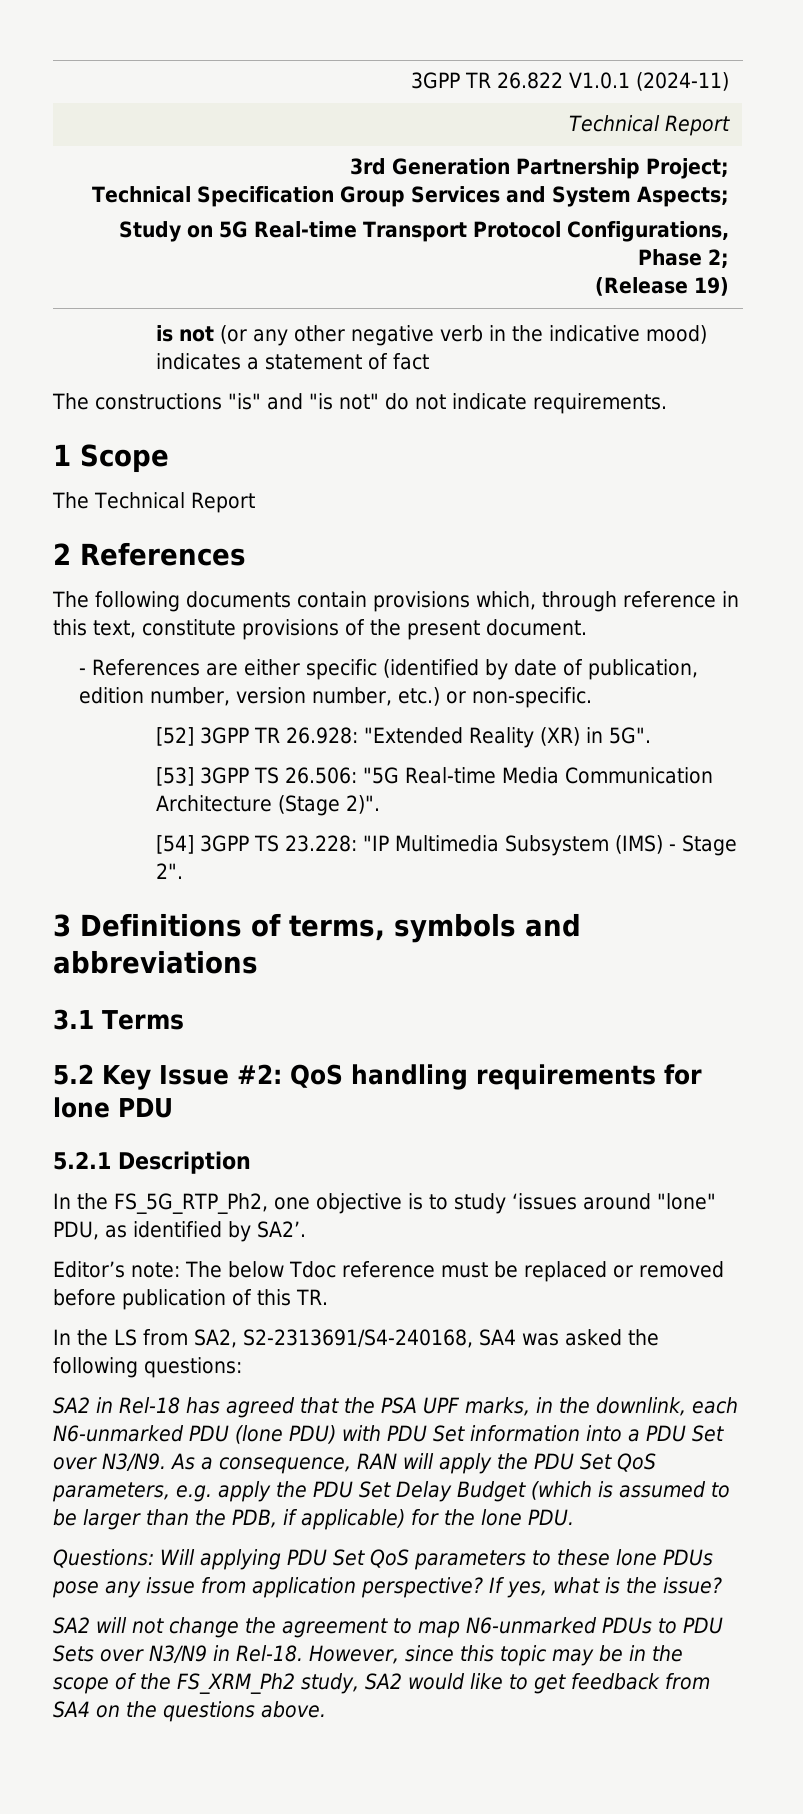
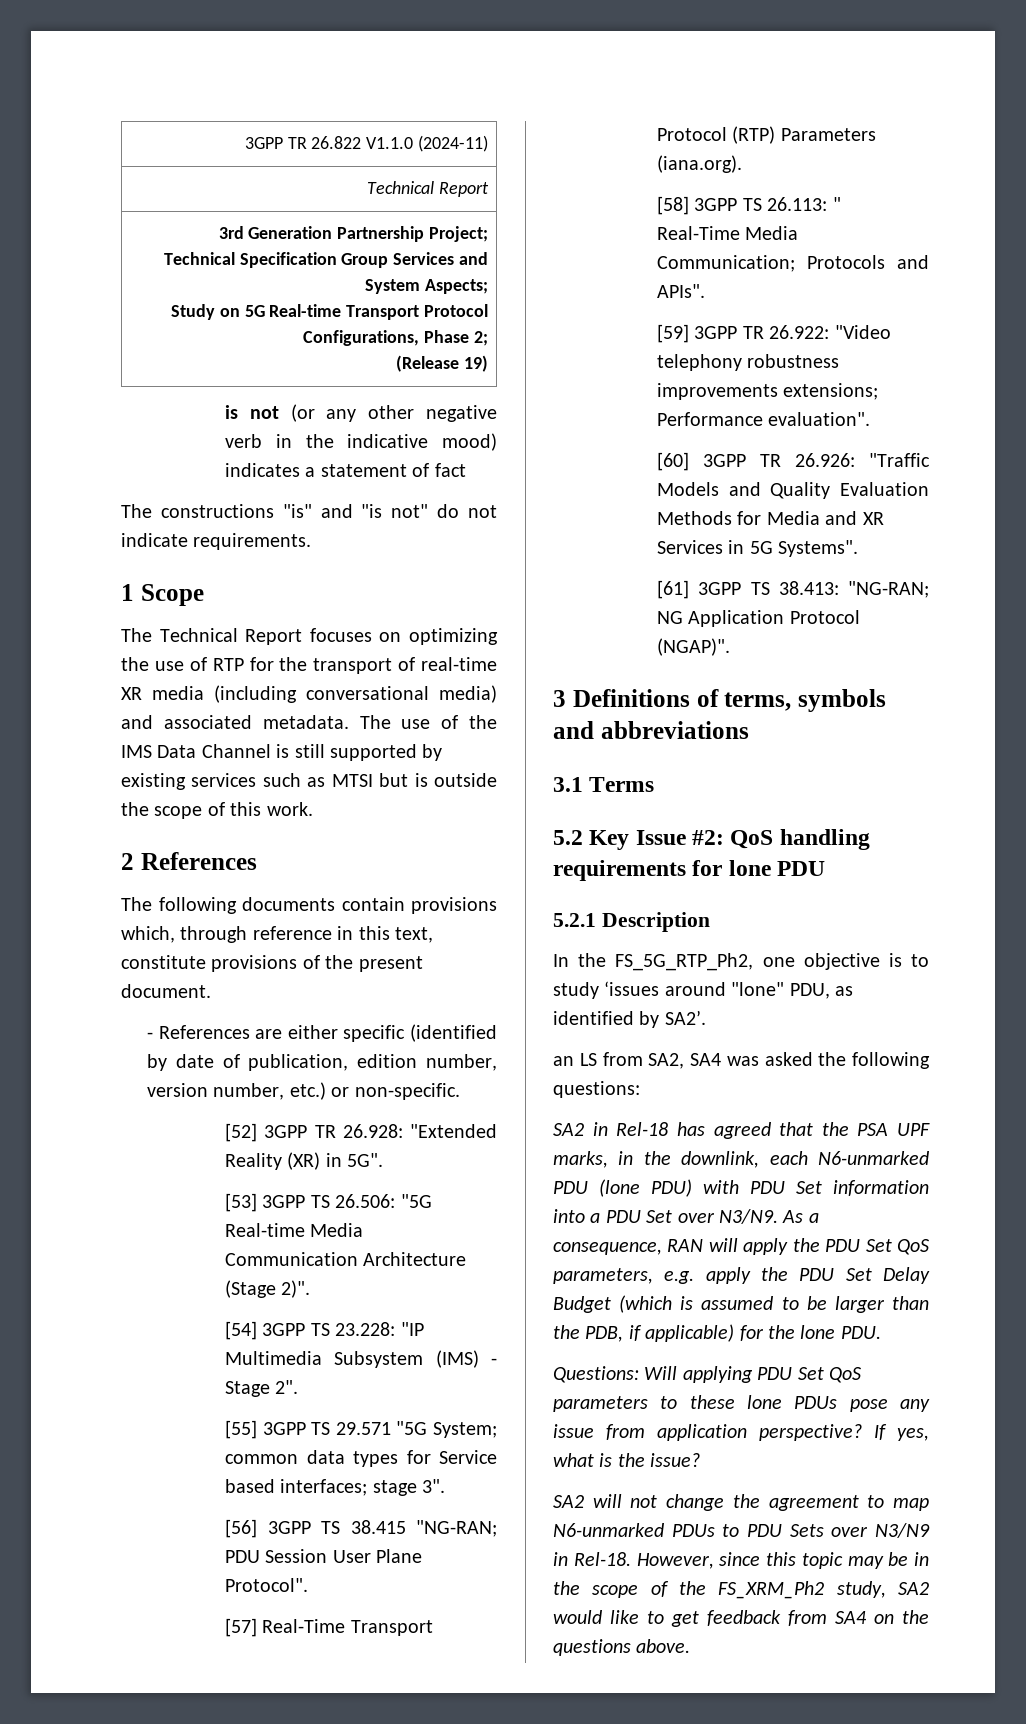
- 3GPP TR 26.822 V1.0.1 (2024-11)
+ 3GPP TR 26.822 V1.1.0 (2024-11)
- The Technical Report
+ The Technical Report focuses on optimizing the use of RTP for the transport of real-time XR media (including conversational media) and associated metadata. The use of the IMS Data Channel is still supported by existing services such as MTSI but is outside the scope of this work.
+ [55] 3GPP TS 29.571 "5G System; common data types for Service based interfaces; stage 3".
+ [56] 3GPP TS 38.415 "NG-RAN; PDU Session User Plane Protocol".
+ [57] Real-Time Transport Protocol (RTP) Parameters (iana.org).
+ [58] 3GPP TS 26.113: " Real-Time Media Communication; Protocols and APIs".
+ [59] 3GPP TR 26.922: "Video telephony robustness improvements extensions; Performance evaluation".
+ [60] 3GPP TR 26.926: "Traffic Models and Quality Evaluation Methods for Media and XR Services in 5G Systems".
+ [61] 3GPP TS 38.413: "NG-RAN; NG Application Protocol (NGAP)".
- Editor’s note: The below Tdoc reference must be replaced or removed before publication of this TR.
- In the LS from SA2, S2-2313691/S4-240168, SA4 was asked the following questions:
+ an LS from SA2, SA4 was asked the following questions:

